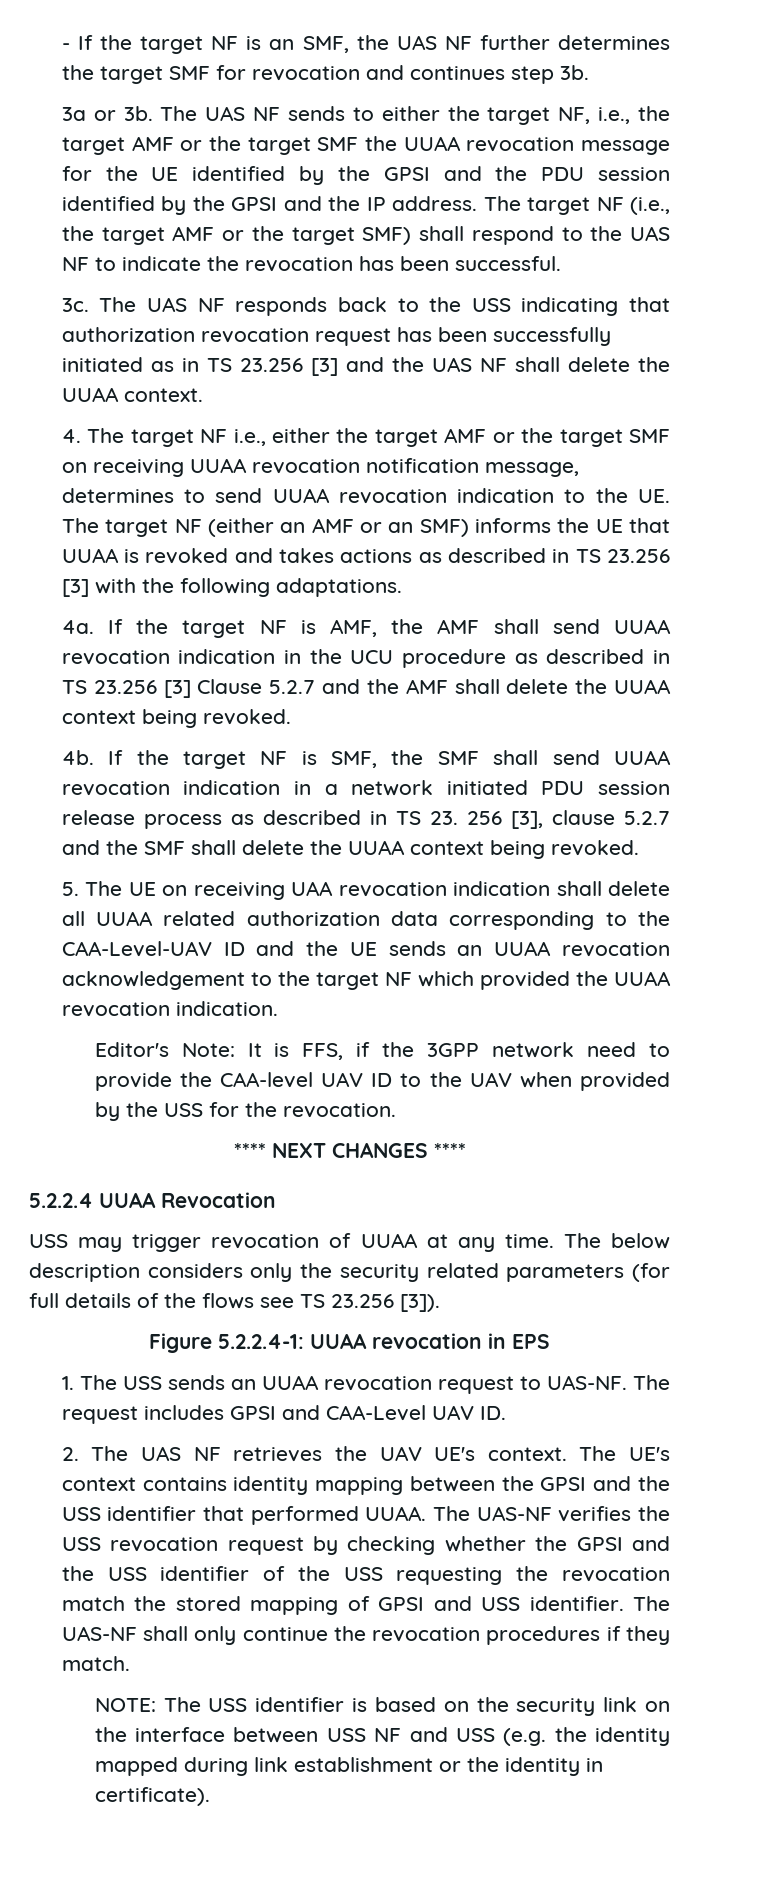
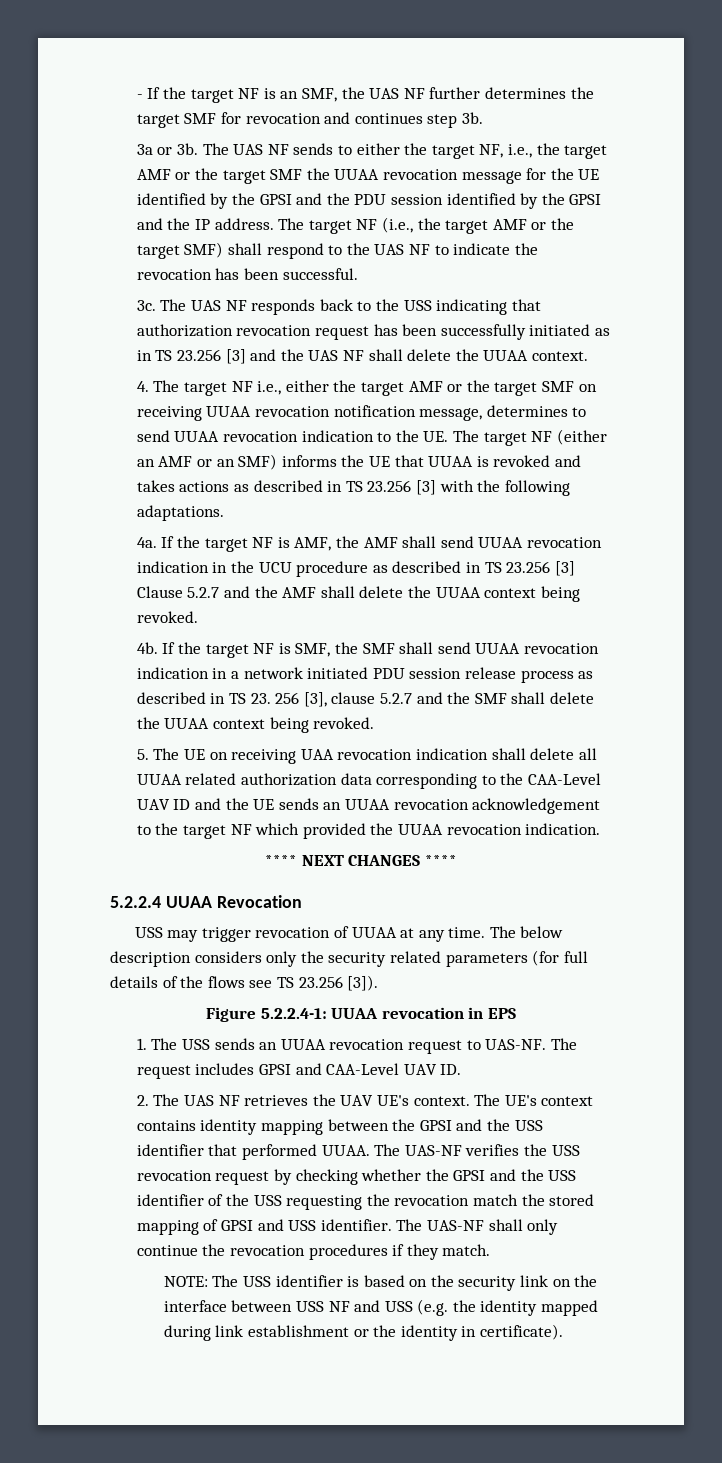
- 5. The UE on receiving UAA revocation indication shall delete all UUAA related authorization data corresponding to the CAA-Level-UAV ID and the UE sends an UUAA revocation acknowledgement to the target NF which provided the UUAA revocation indication.
+ 5. The UE on receiving UAA revocation indication shall delete all UUAA related authorization data corresponding to the CAA-Level UAV ID and the UE sends an UUAA revocation acknowledgement to the target NF which provided the UUAA revocation indication.
- Editor's Note: It is FFS, if the 3GPP network need to provide the CAA-level UAV ID to the UAV when provided by the USS for the revocation.

